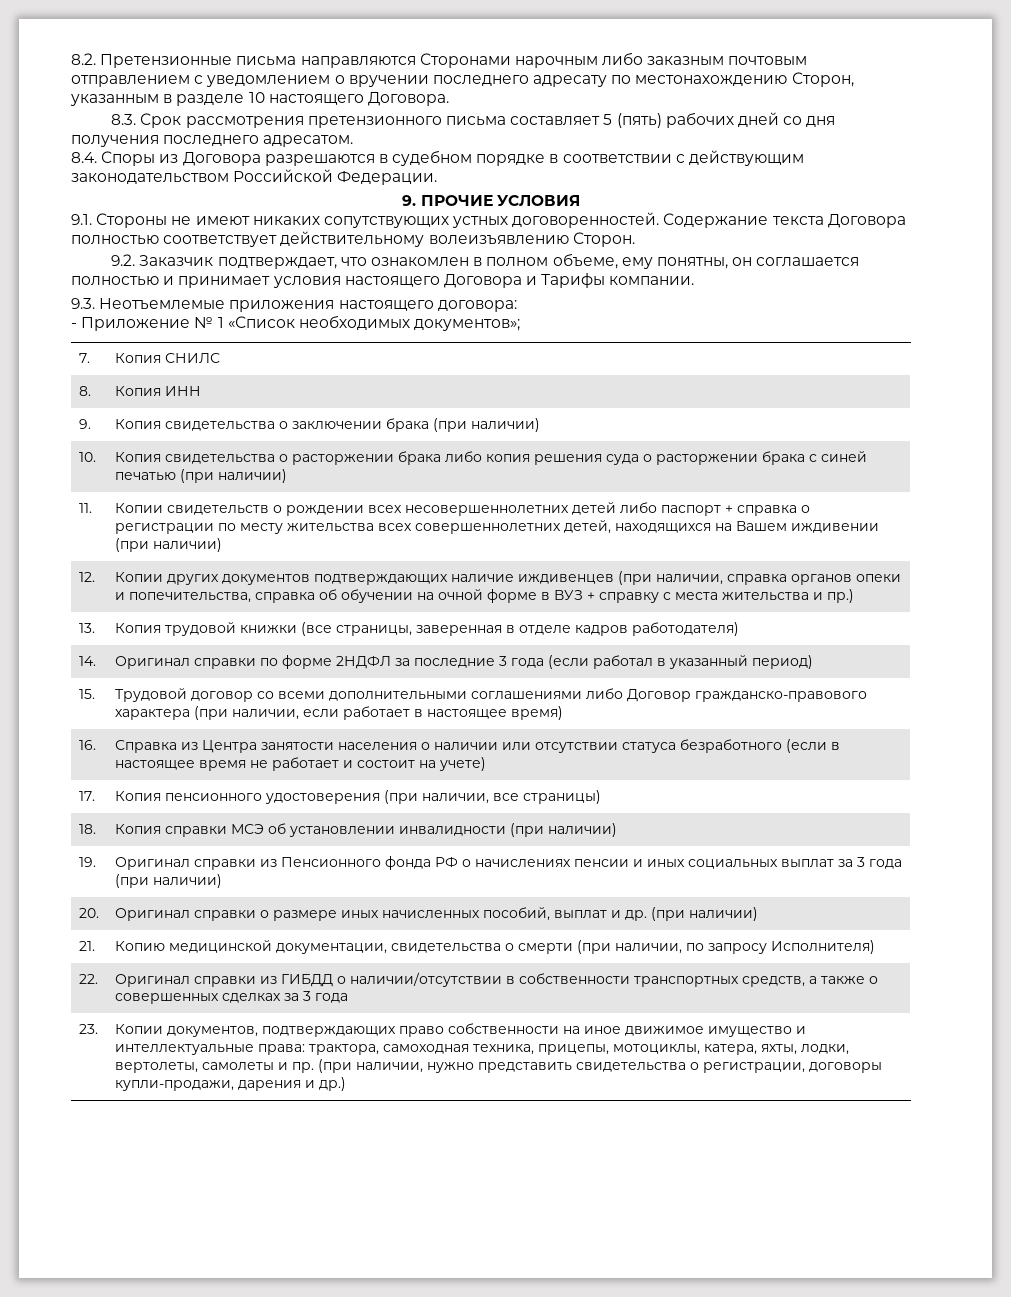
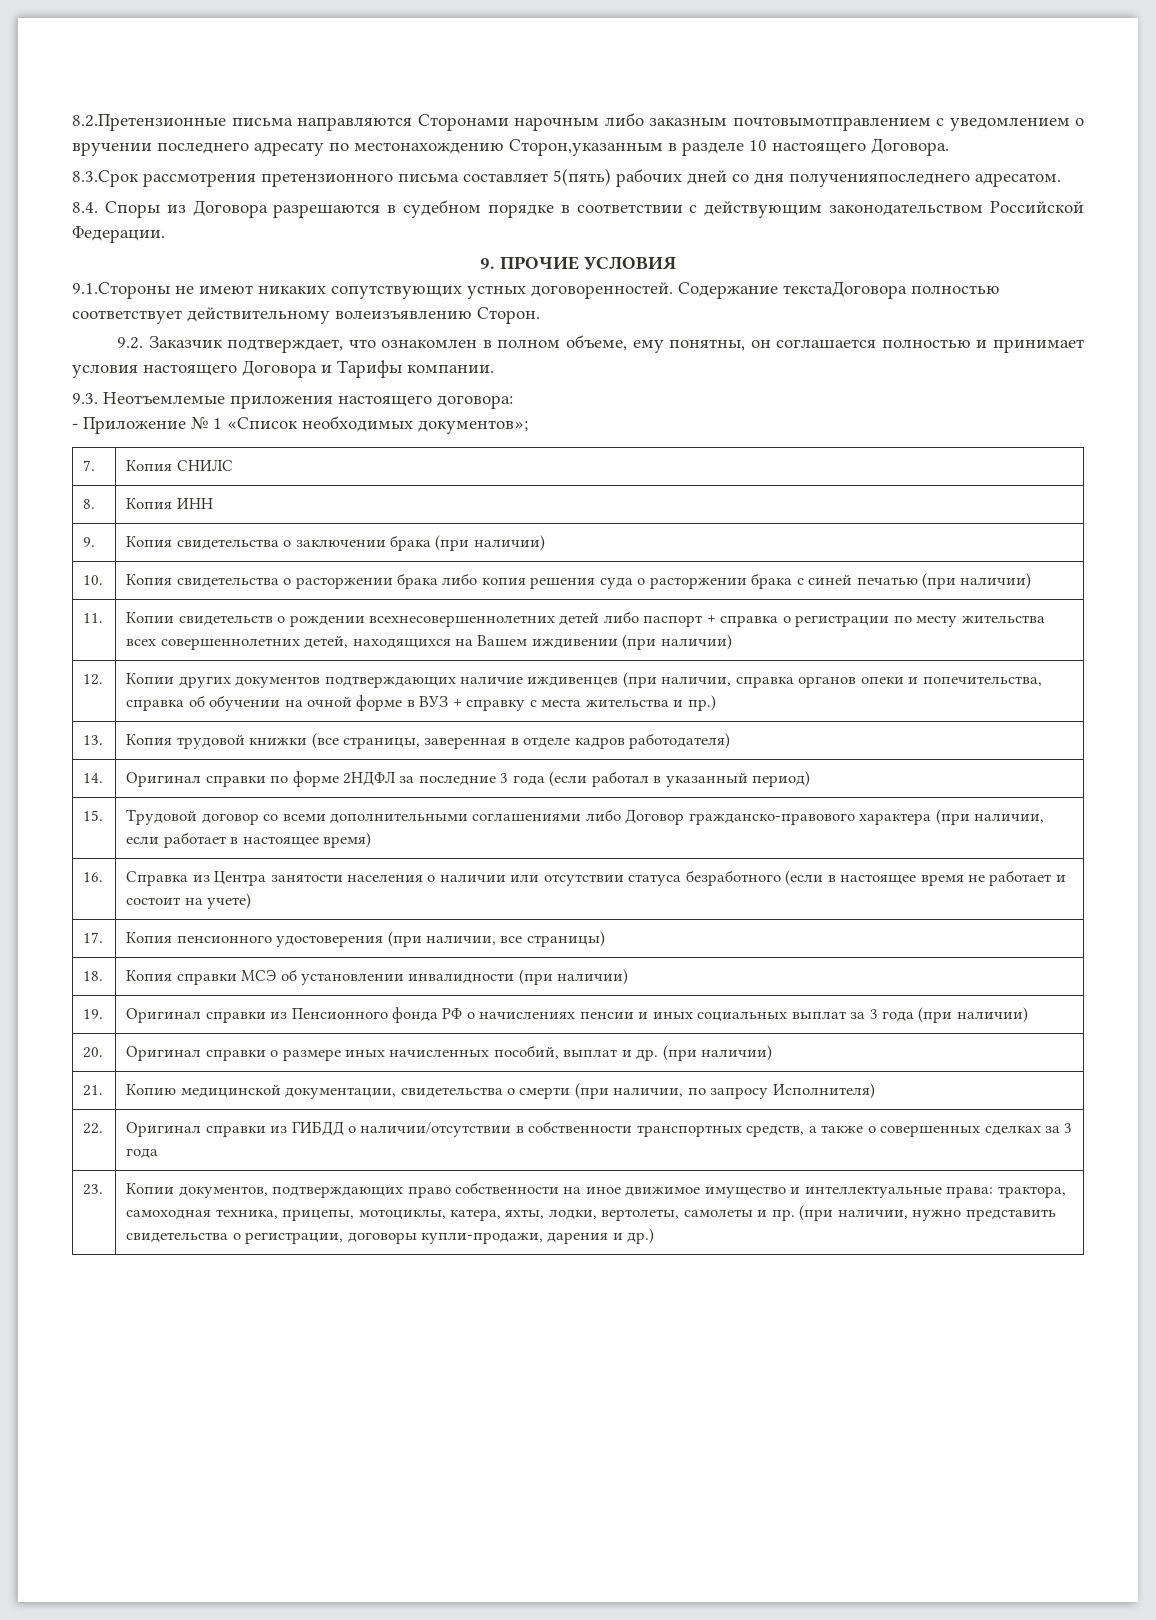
- 8.2. Претензионные письма направляются Сторонами нарочным либо заказным почтовым отправлением с уведомлением о вручении последнего адресату по местонахождению Сторон, указанным в разделе 10 настоящего Договора.
+ 8.2.Претензионные письма направляются Сторонами нарочным либо заказным почтовымотправлением с уведомлением о вручении последнего адресату по местонахождению Сторон,указанным в разделе 10 настоящего Договора.
- 8.3. Срок рассмотрения претензионного письма составляет 5 (пять) рабочих дней со дня получения последнего адресатом.
+ 8.3.Срок рассмотрения претензионного письма составляет 5(пять) рабочих дней со дня полученияпоследнего адресатом.
- 9.1. Стороны не имеют никаких сопутствующих устных договоренностей.
+ 9.1.Стороны не имеют никаких сопутствующих устных договоренностей.
- Содержание текста Договора полностью соответствует действительному волеизъявлению Сторон.
+ Содержание текстаДоговора полностью соответствует действительному волеизъявлению Сторон.
- 11. | Копии свидетельств о рождении всех несовершеннолетних детей либо паспорт + справка о регистрации по месту жительства всех совершеннолетних детей, находящихся на Вашем иждивении (при наличии)
+ 11. | Копии свидетельств о рождении всехнесовершеннолетних детей либо паспорт + справка о регистрации по месту жительства всех совершеннолетних детей, находящихся на Вашем иждивении (при наличии)

